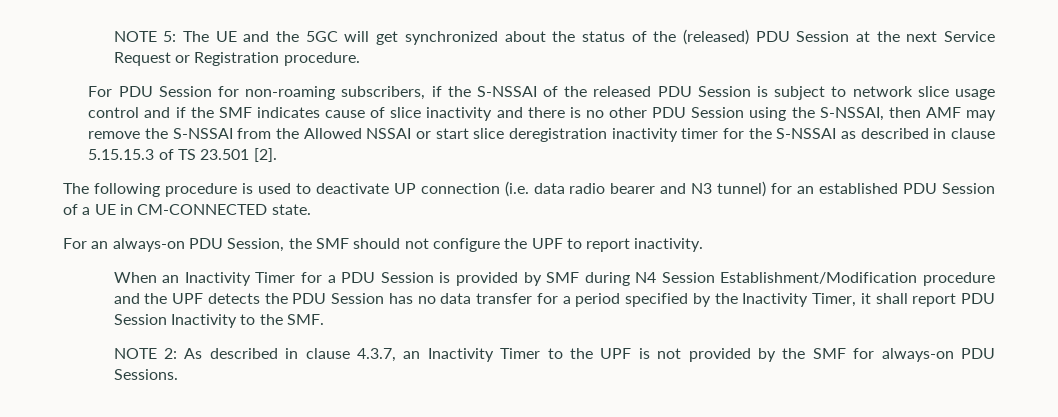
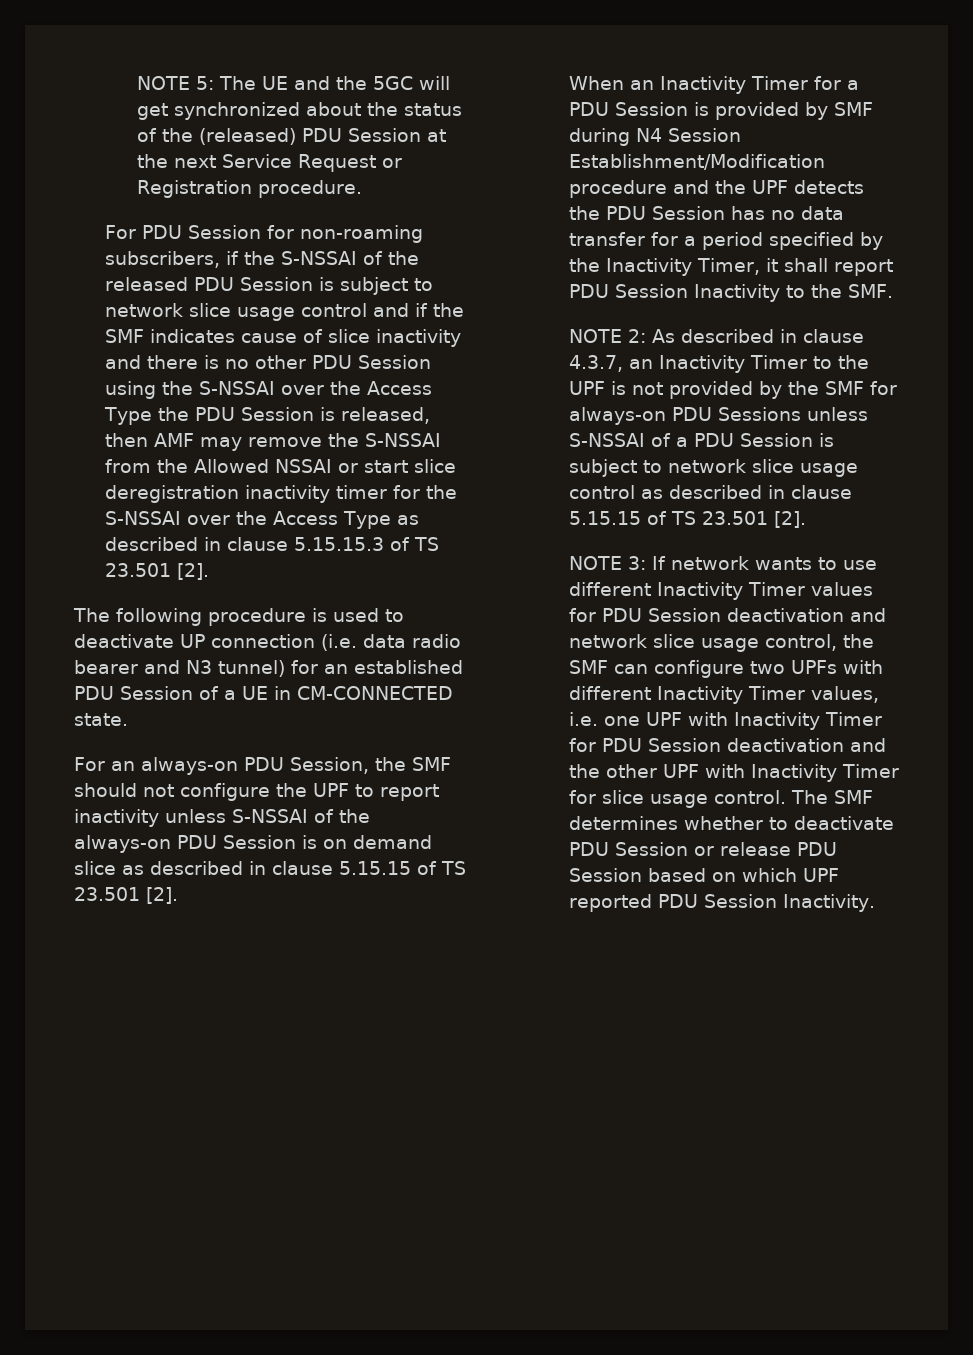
- For PDU Session for non-roaming subscribers, if the S-NSSAI of the released PDU Session is subject to network slice usage control and if the SMF indicates cause of slice inactivity and there is no other PDU Session using the S-NSSAI, then AMF may remove the S-NSSAI from the Allowed NSSAI or start slice deregistration inactivity timer for the S-NSSAI as described in clause 5.15.15.3 of TS 23.501 [2].
+ For PDU Session for non-roaming subscribers, if the S-NSSAI of the released PDU Session is subject to network slice usage control and if the SMF indicates cause of slice inactivity and there is no other PDU Session using the S-NSSAI over the Access Type the PDU Session is released, then AMF may remove the S-NSSAI from the Allowed NSSAI or start slice deregistration inactivity timer for the S-NSSAI over the Access Type as described in clause 5.15.15.3 of TS 23.501 [2].
- For an always-on PDU Session, the SMF should not configure the UPF to report inactivity.
+ For an always-on PDU Session, the SMF should not configure the UPF to report inactivity unless S-NSSAI of the always-on PDU Session is on demand slice as described in clause 5.15.15 of TS 23.501 [2].
- NOTE 2: As described in clause 4.3.7, an Inactivity Timer to the UPF is not provided by the SMF for always-on PDU Sessions.
+ NOTE 2: As described in clause 4.3.7, an Inactivity Timer to the UPF is not provided by the SMF for always-on PDU Sessions unless S-NSSAI of a PDU Session is subject to network slice usage control as described in clause 5.15.15 of TS 23.501 [2].
+ NOTE 3: If network wants to use different Inactivity Timer values for PDU Session deactivation and network slice usage control, the SMF can configure two UPFs with different Inactivity Timer values, i.e. one UPF with Inactivity Timer for PDU Session deactivation and the other UPF with Inactivity Timer for slice usage control. The SMF determines whether to deactivate PDU Session or release PDU Session based on which UPF reported PDU Session Inactivity.

